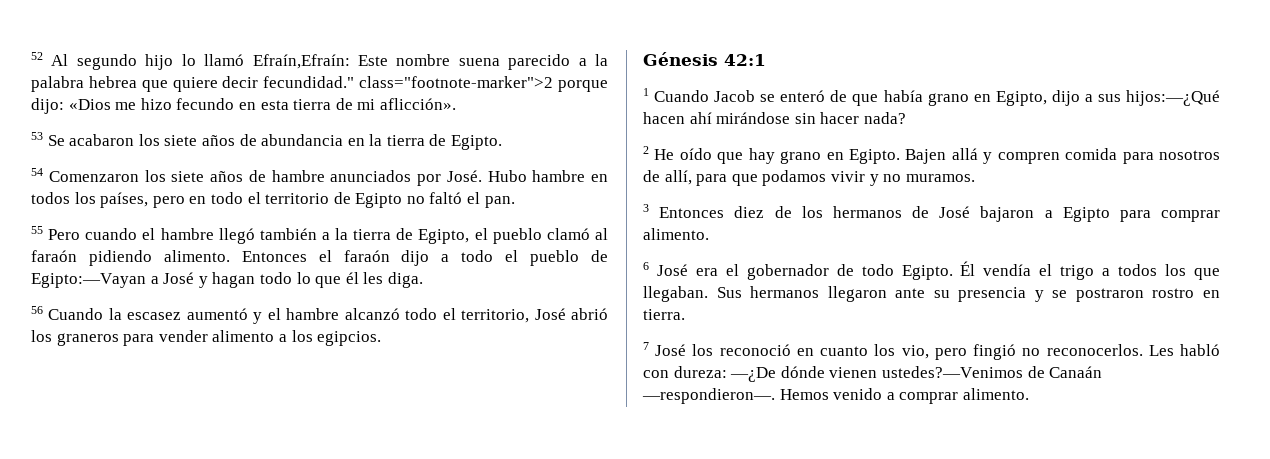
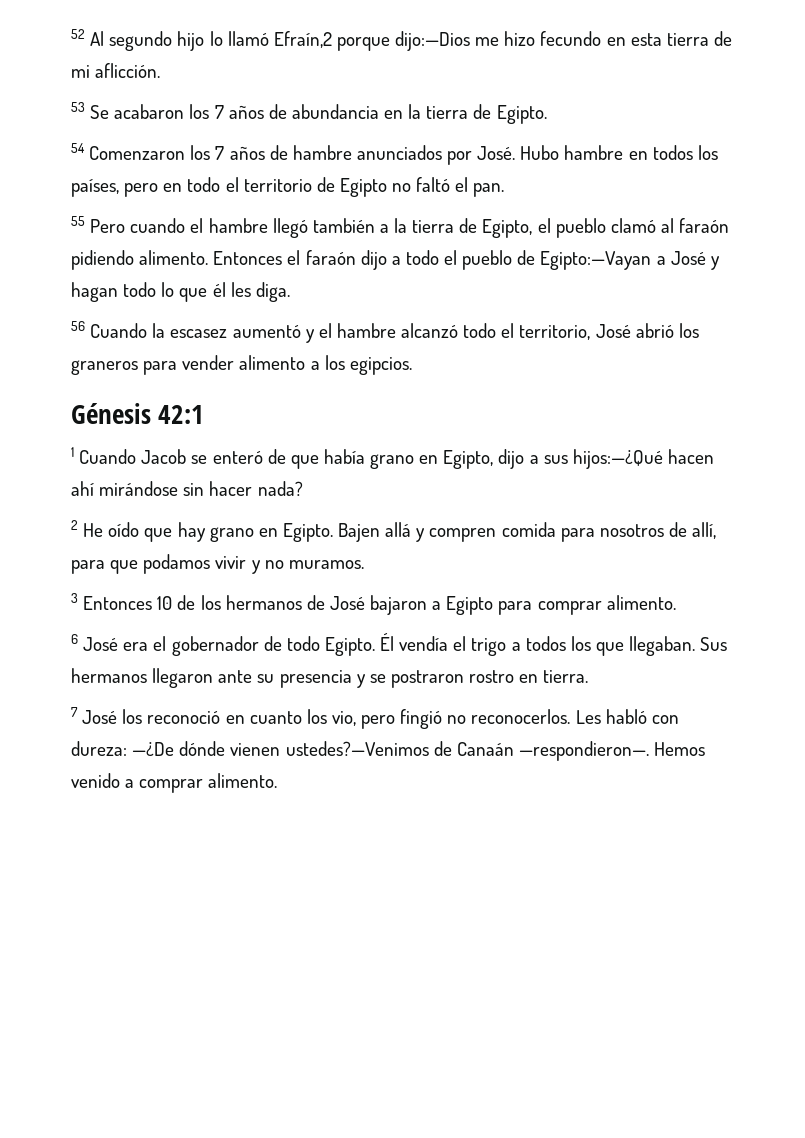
- 52 Al segundo hijo lo llamó Efraín,Efraín: Este nombre suena parecido a la palabra hebrea que quiere decir fecundidad." class="footnote-marker">2 porque dijo: «Dios me hizo fecundo en esta tierra de mi aflicción».
+ 52 Al segundo hijo lo llamó Efraín,2 porque dijo:—Dios me hizo fecundo en esta tierra de mi aflicción.
- 53 Se acabaron los siete años de abundancia en la tierra de Egipto.
+ 53 Se acabaron los 7 años de abundancia en la tierra de Egipto.
- 54 Comenzaron los siete años de hambre anunciados por José.
+ 54 Comenzaron los 7 años de hambre anunciados por José.
- 3 Entonces diez de los hermanos de José bajaron a Egipto para comprar alimento.
+ 3 Entonces 10 de los hermanos de José bajaron a Egipto para comprar alimento.

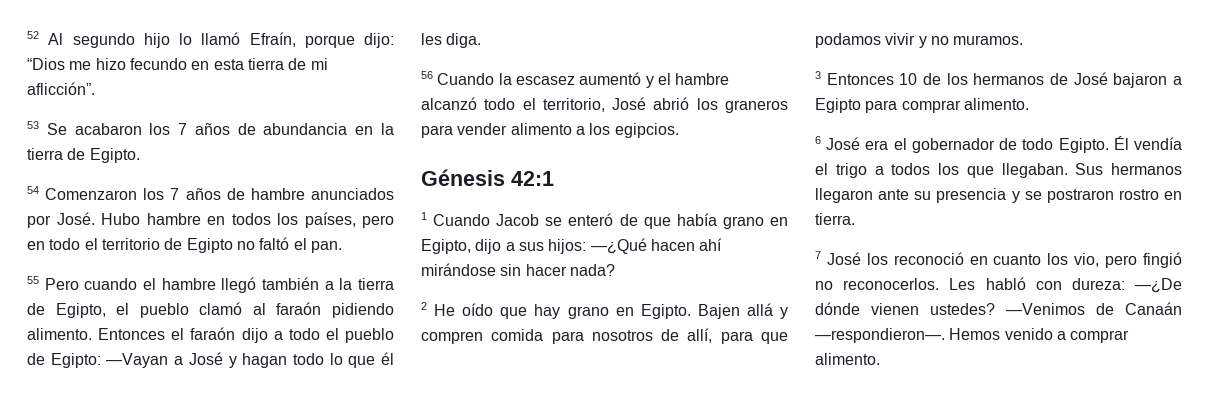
- 52 Al segundo hijo lo llamó Efraín,2 porque dijo:—Dios me hizo fecundo en esta tierra de mi aflicción.
+ 52 Al segundo hijo lo llamó Efraín, porque dijo: “Dios me hizo fecundo en esta tierra de mi aflicción”.
- Entonces el faraón dijo a todo el pueblo de Egipto:—Vayan a José y hagan todo lo que él les diga.
+ Entonces el faraón dijo a todo el pueblo de Egipto: —Vayan a José y hagan todo lo que él les diga.
- 1 Cuando Jacob se enteró de que había grano en Egipto, dijo a sus hijos:—¿Qué hacen ahí mirándose sin hacer nada?
+ 1 Cuando Jacob se enteró de que había grano en Egipto, dijo a sus hijos: —¿Qué hacen ahí mirándose sin hacer nada?
- Les habló con dureza: —¿De dónde vienen ustedes?—Venimos de Canaán —respondieron—.
+ Les habló con dureza: —¿De dónde vienen ustedes? —Venimos de Canaán —respondieron—.

